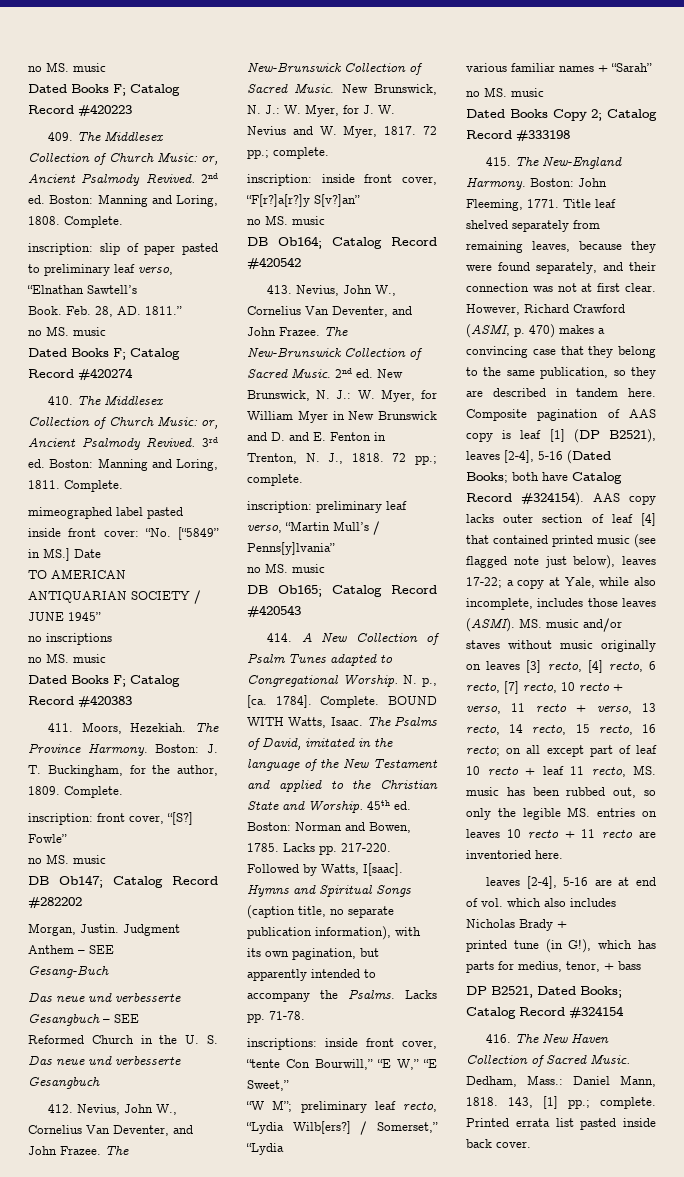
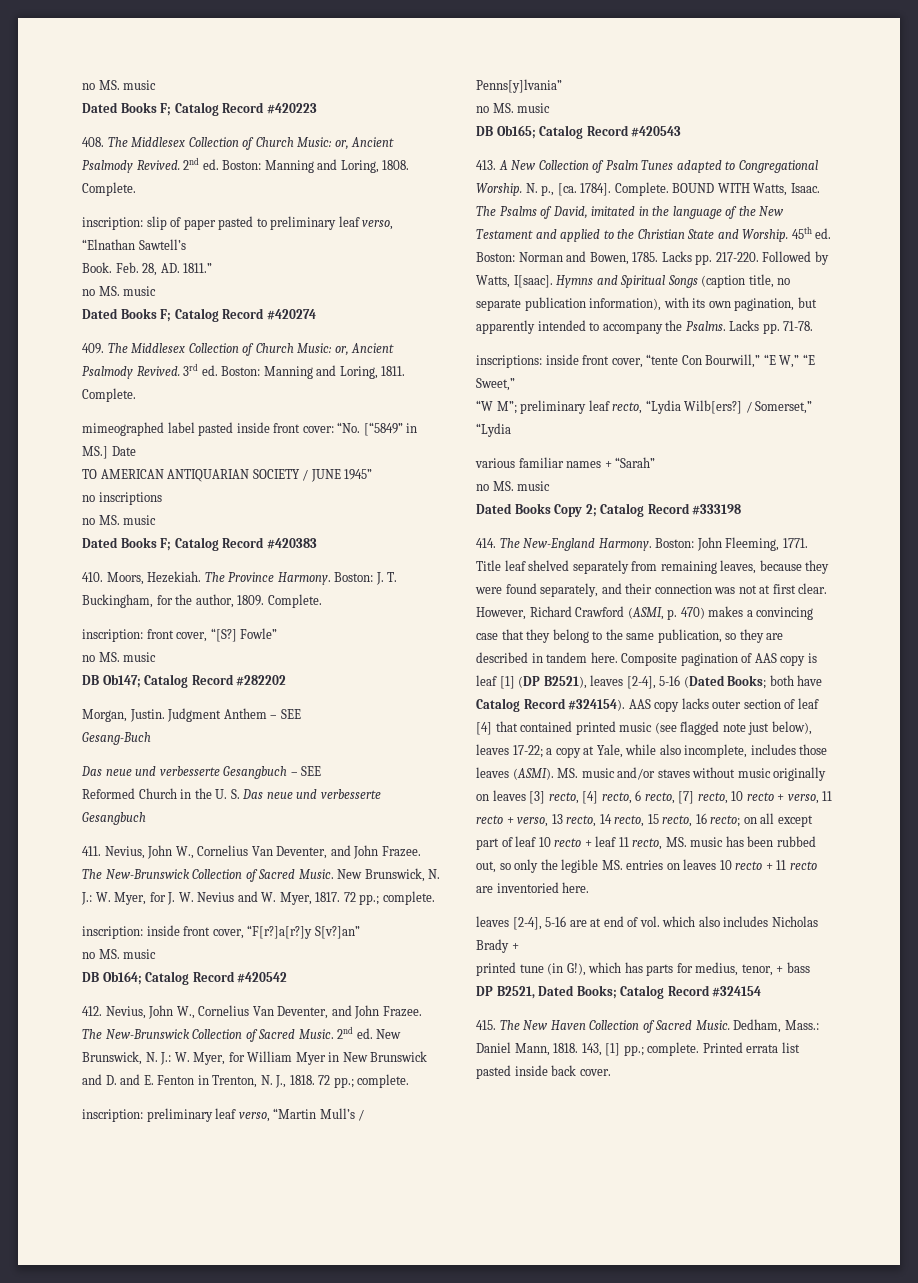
- 409. The Middlesex Collection of Church Music: or, Ancient Psalmody Revived.
+ 408. The Middlesex Collection of Church Music: or, Ancient Psalmody Revived.
- 410. The Middlesex Collection of Church Music: or, Ancient Psalmody Revived.
+ 409. The Middlesex Collection of Church Music: or, Ancient Psalmody Revived.
- 411. Moors, Hezekiah.
+ 410. Moors, Hezekiah.
- 412. Nevius, John W., Cornelius Van Deventer, and John Frazee.
+ 411. Nevius, John W., Cornelius Van Deventer, and John Frazee.
- 413. Nevius, John W., Cornelius Van Deventer, and John Frazee.
+ 412. Nevius, John W., Cornelius Van Deventer, and John Frazee.
- 414. A New Collection of Psalm Tunes adapted to Congregational Worship.
+ 413. A New Collection of Psalm Tunes adapted to Congregational Worship.
- 415. The New-England Harmony.
+ 414. The New-England Harmony.
- 416. The New Haven Collection of Sacred Music.
+ 415. The New Haven Collection of Sacred Music.

